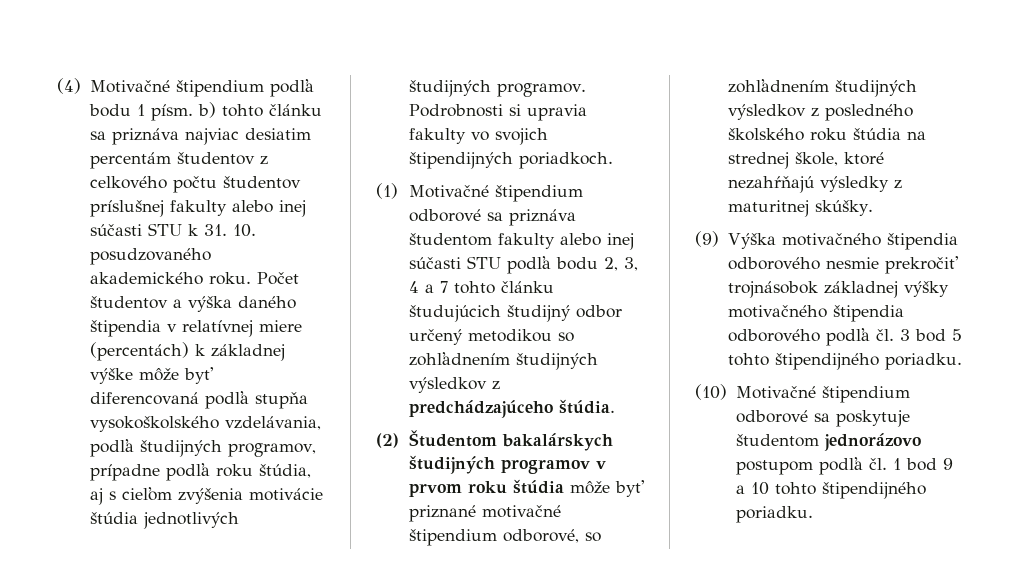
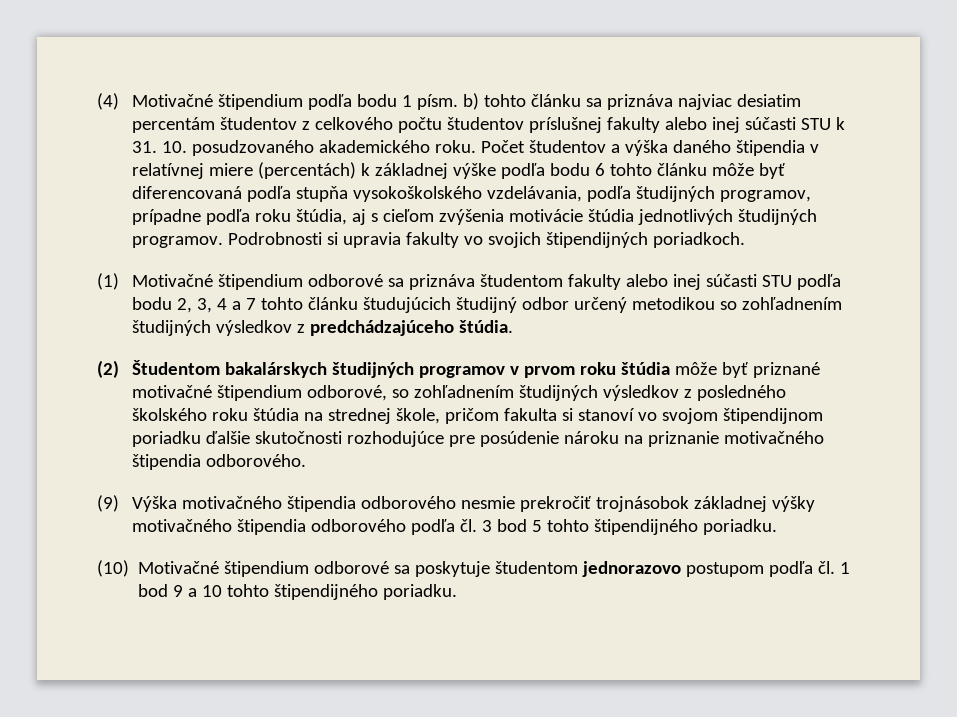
- Počet študentov a výška daného štipendia v relatívnej miere (percentách) k základnej výške môže byť diferencovaná podľa stupňa vysokoškolského vzdelávania, podľa študijných programov, prípadne podľa roku štúdia, aj s cieľom zvýšenia motivácie štúdia jednotlivých študijných programov.
+ Počet študentov a výška daného štipendia v relatívnej miere (percentách) k základnej výške podľa bodu 6 tohto článku môže byť diferencovaná podľa stupňa vysokoškolského vzdelávania, podľa študijných programov, prípadne podľa roku štúdia, aj s cieľom zvýšenia motivácie štúdia jednotlivých študijných programov.
- (2) Študentom bakalárskych študijných programov v prvom roku štúdia môže byť priznané motivačné štipendium odborové, so zohľadnením študijných výsledkov z posledného školského roku štúdia na strednej škole, ktoré nezahŕňajú výsledky z maturitnej skúšky.
+ (2) Študentom bakalárskych študijných programov v prvom roku štúdia môže byť priznané motivačné štipendium odborové, so zohľadnením študijných výsledkov z posledného školského roku štúdia na strednej škole, pričom fakulta si stanoví vo svojom štipendijnom poriadku ďalšie skutočnosti rozhodujúce pre posúdenie nároku na priznanie motivačného štipendia odborového.
- (10) Motivačné štipendium odborové sa poskytuje študentom jednorázovo postupom podľa čl. 1 bod 9 a 10 tohto štipendijného poriadku.
+ (10) Motivačné štipendium odborové sa poskytuje študentom jednorazovo postupom podľa čl. 1 bod 9 a 10 tohto štipendijného poriadku.

